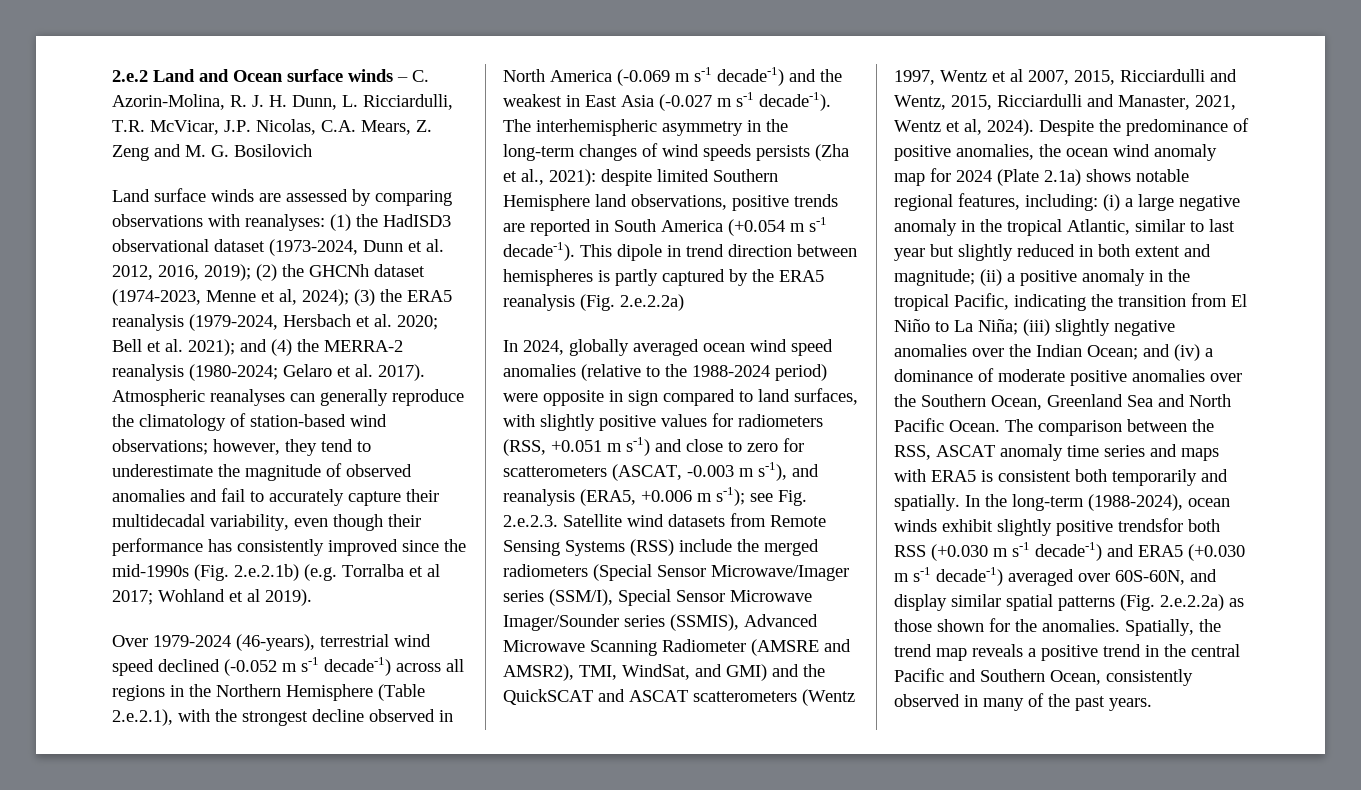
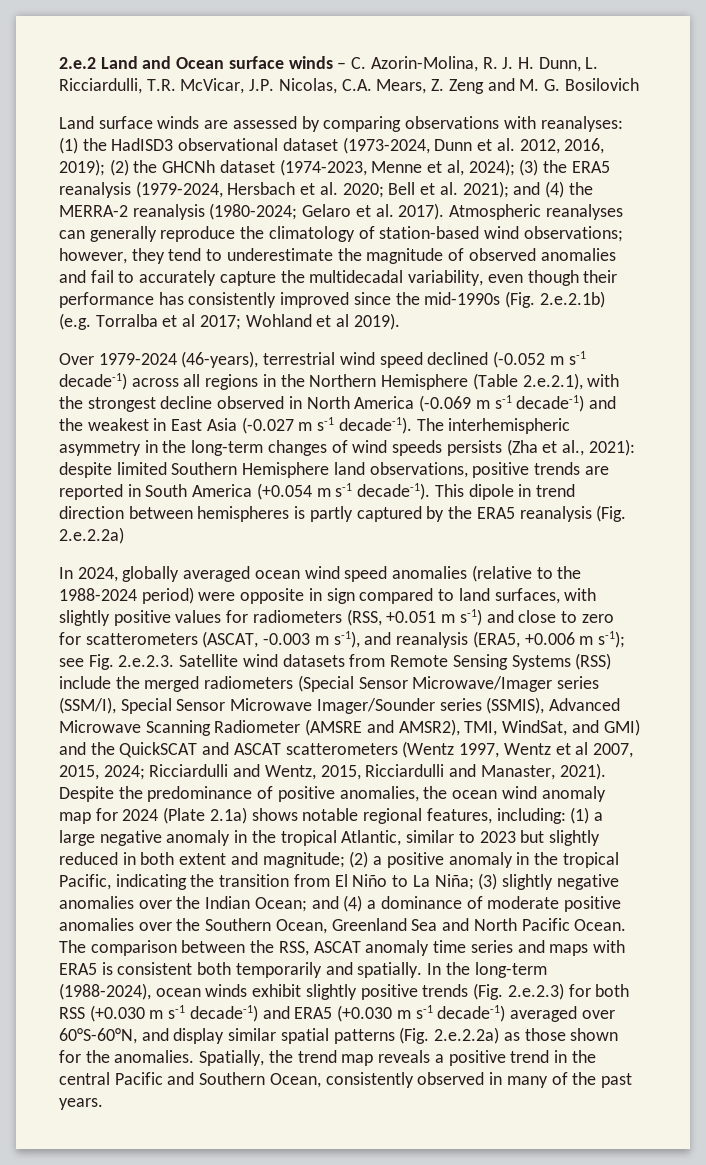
- Atmospheric reanalyses can generally reproduce the climatology of station-based wind observations; however, they tend to underestimate the magnitude of observed anomalies and fail to accurately capture their multidecadal variability, even though their performance has consistently improved since the mid-1990s (Fig. 2.e.2.1b) (e.g. Torralba et al 2017; Wohland et al 2019).
+ Atmospheric reanalyses can generally reproduce the climatology of station-based wind observations; however, they tend to underestimate the magnitude of observed anomalies and fail to accurately capture the multidecadal variability, even though their performance has consistently improved since the mid-1990s (Fig. 2.e.2.1b) (e.g. Torralba et al 2017; Wohland et al 2019).
- see Fig. 2.e.2.3. Satellite wind datasets from Remote Sensing Systems (RSS) include the merged radiometers (Special Sensor Microwave/Imager series (SSM/I), Special Sensor Microwave Imager/Sounder series (SSMIS), Advanced Microwave Scanning Radiometer (AMSRE and AMSR2), TMI, WindSat, and GMI) and the QuickSCAT and ASCAT scatterometers (Wentz 1997, Wentz et al 2007, 2015, Ricciardulli and Wentz, 2015, Ricciardulli and Manaster, 2021, Wentz et al, 2024).
+ see Fig. 2.e.2.3. Satellite wind datasets from Remote Sensing Systems (RSS) include the merged radiometers (Special Sensor Microwave/Imager series (SSM/I), Special Sensor Microwave Imager/Sounder series (SSMIS), Advanced Microwave Scanning Radiometer (AMSRE and AMSR2), TMI, WindSat, and GMI) and the QuickSCAT and ASCAT scatterometers (Wentz 1997, Wentz et al 2007, 2015, 2024; Ricciardulli and Wentz, 2015, Ricciardulli and Manaster, 2021).
- (i) a large negative anomaly in the tropical Atlantic, similar to last year but slightly reduced in both extent and magnitude;
+ (1) a large negative anomaly in the tropical Atlantic, similar to 2023 but slightly reduced in both extent and magnitude;
- (ii) a positive anomaly in the tropical Pacific, indicating the transition from El Niño to La Niña;
+ (2) a positive anomaly in the tropical Pacific, indicating the transition from El Niño to La Niña;
- (iii) slightly negative anomalies over the Indian Ocean;
+ (3) slightly negative anomalies over the Indian Ocean;
- and (iv) a dominance of moderate positive anomalies over the Southern Ocean, Greenland Sea and North Pacific Ocean.
+ and (4) a dominance of moderate positive anomalies over the Southern Ocean, Greenland Sea and North Pacific Ocean.
- In the long-term (1988-2024), ocean winds exhibit slightly positive trendsfor both RSS (+0.030 m s-1 decade-1) and ERA5 (+0.030 m s-1 decade-1) averaged over 60S-60N, and display similar spatial patterns (Fig. 2.e.2.2a) as those shown for the anomalies.
+ In the long-term (1988-2024), ocean winds exhibit slightly positive trends (Fig. 2.e.2.3) for both RSS (+0.030 m s-1 decade-1) and ERA5 (+0.030 m s-1 decade-1) averaged over 60°S-60°N, and display similar spatial patterns (Fig. 2.e.2.2a) as those shown for the anomalies.

